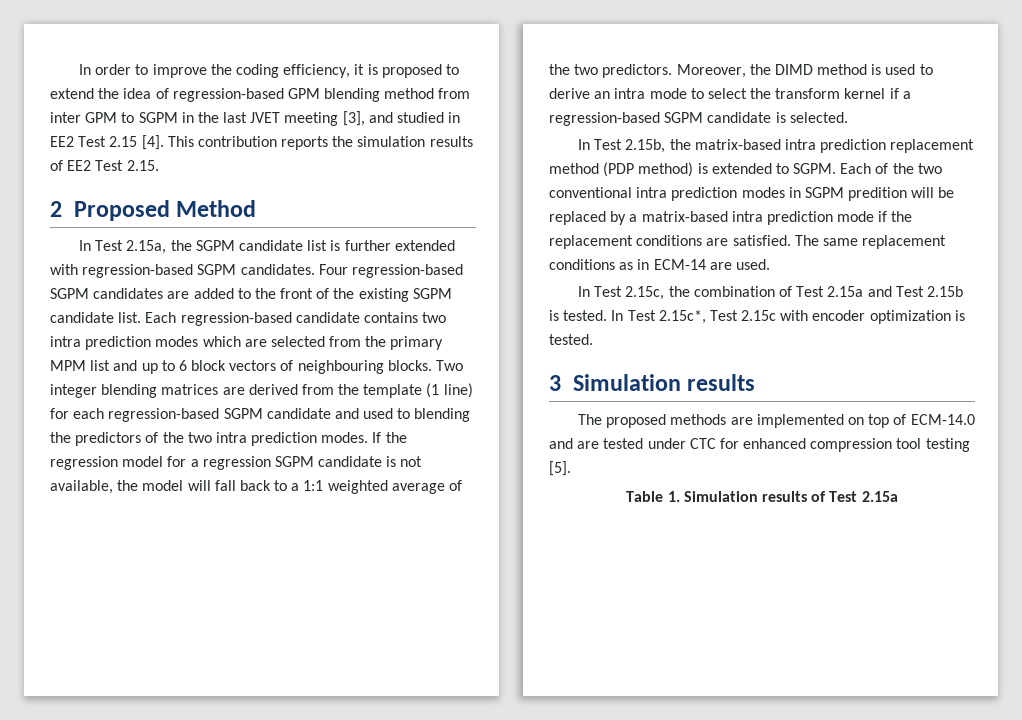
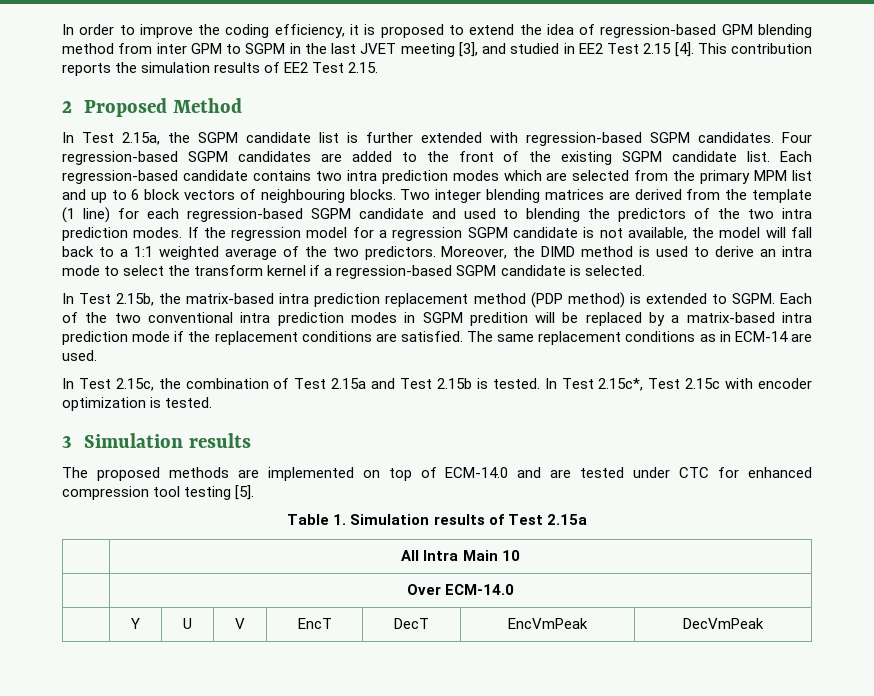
+ | All Intra Main 10
+ | Over ECM-14.0
+ | Y | U | V | EncT | DecT | EncVmPeak | DecVmPeak

